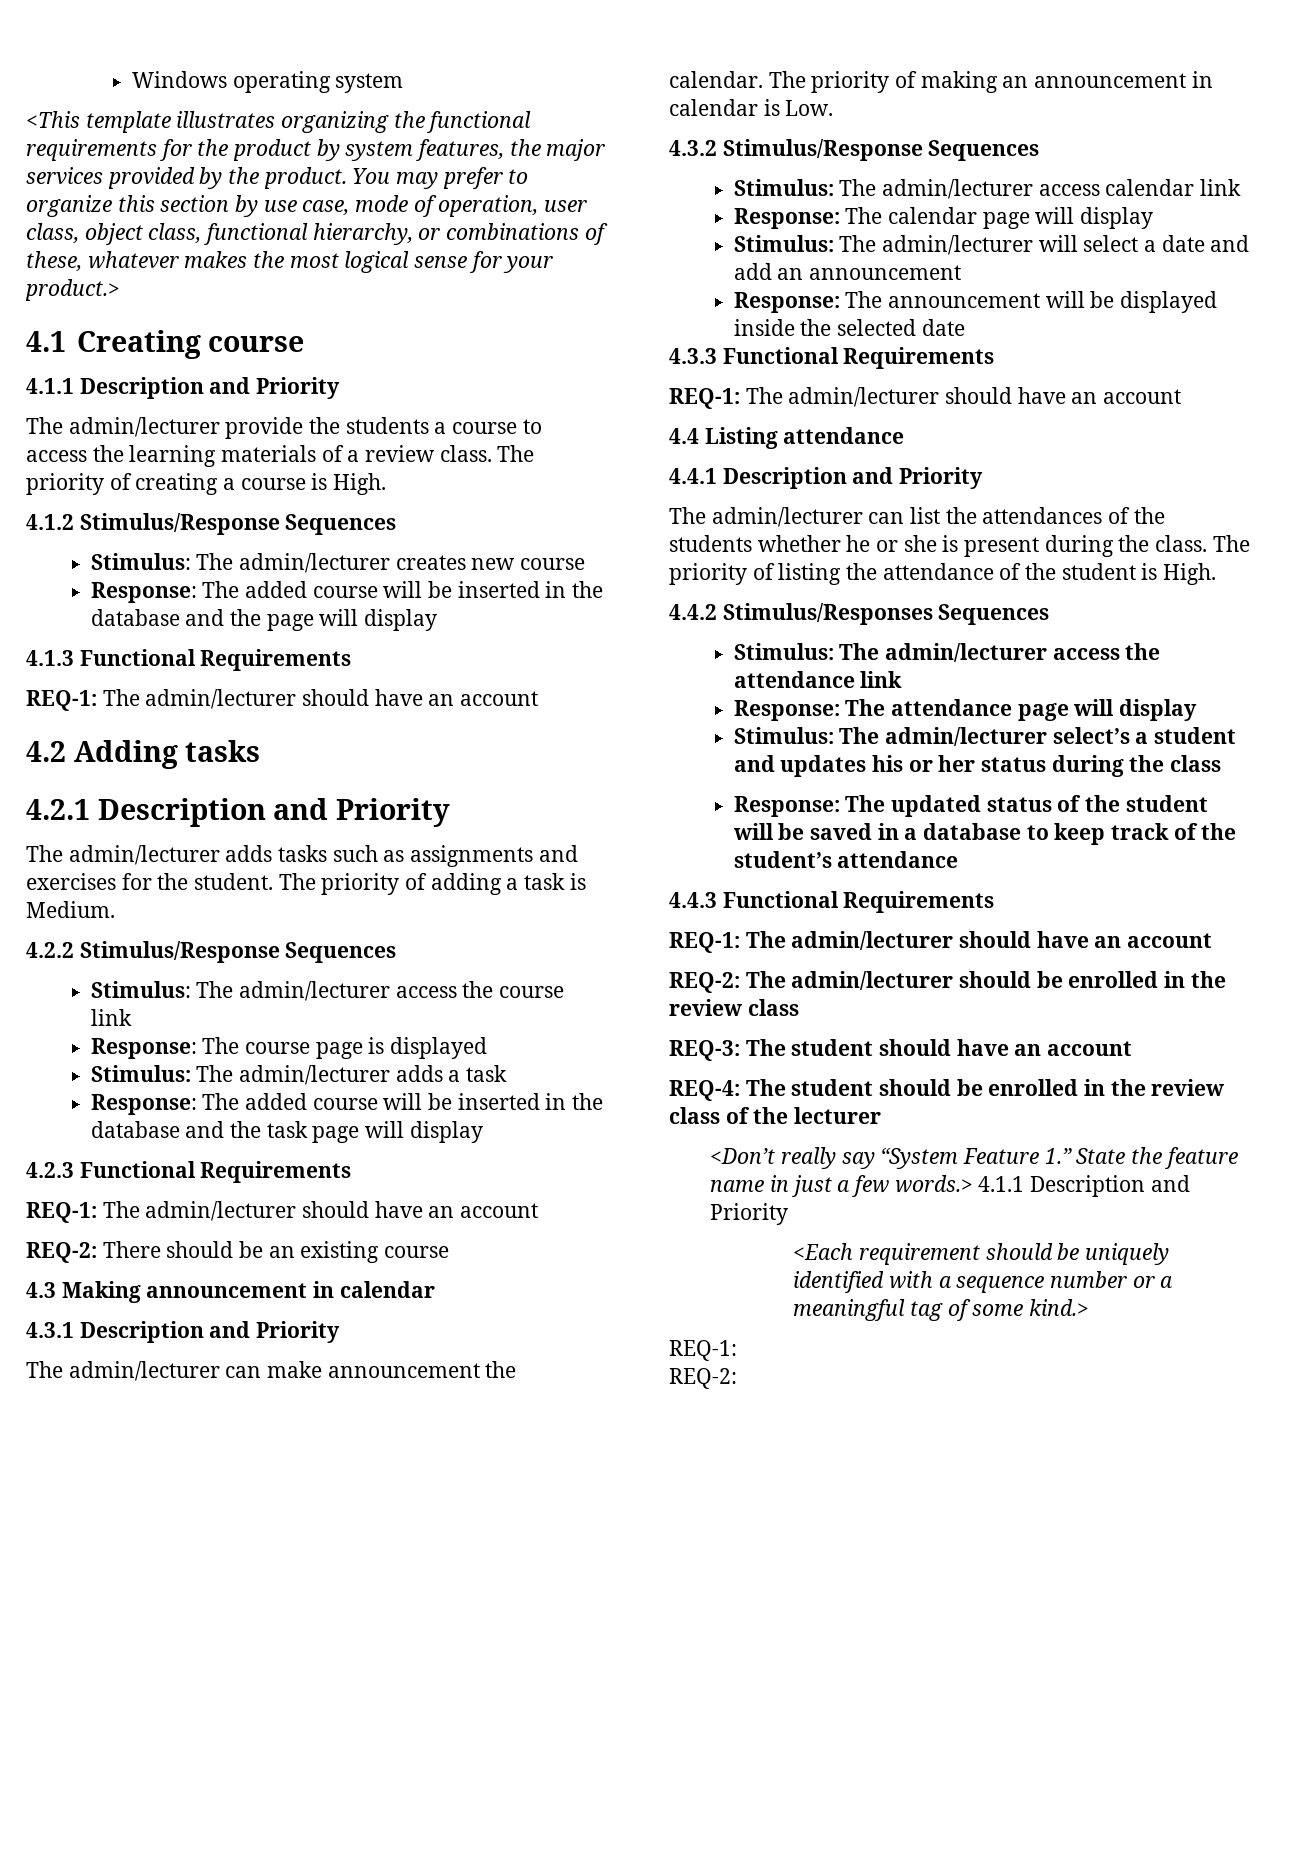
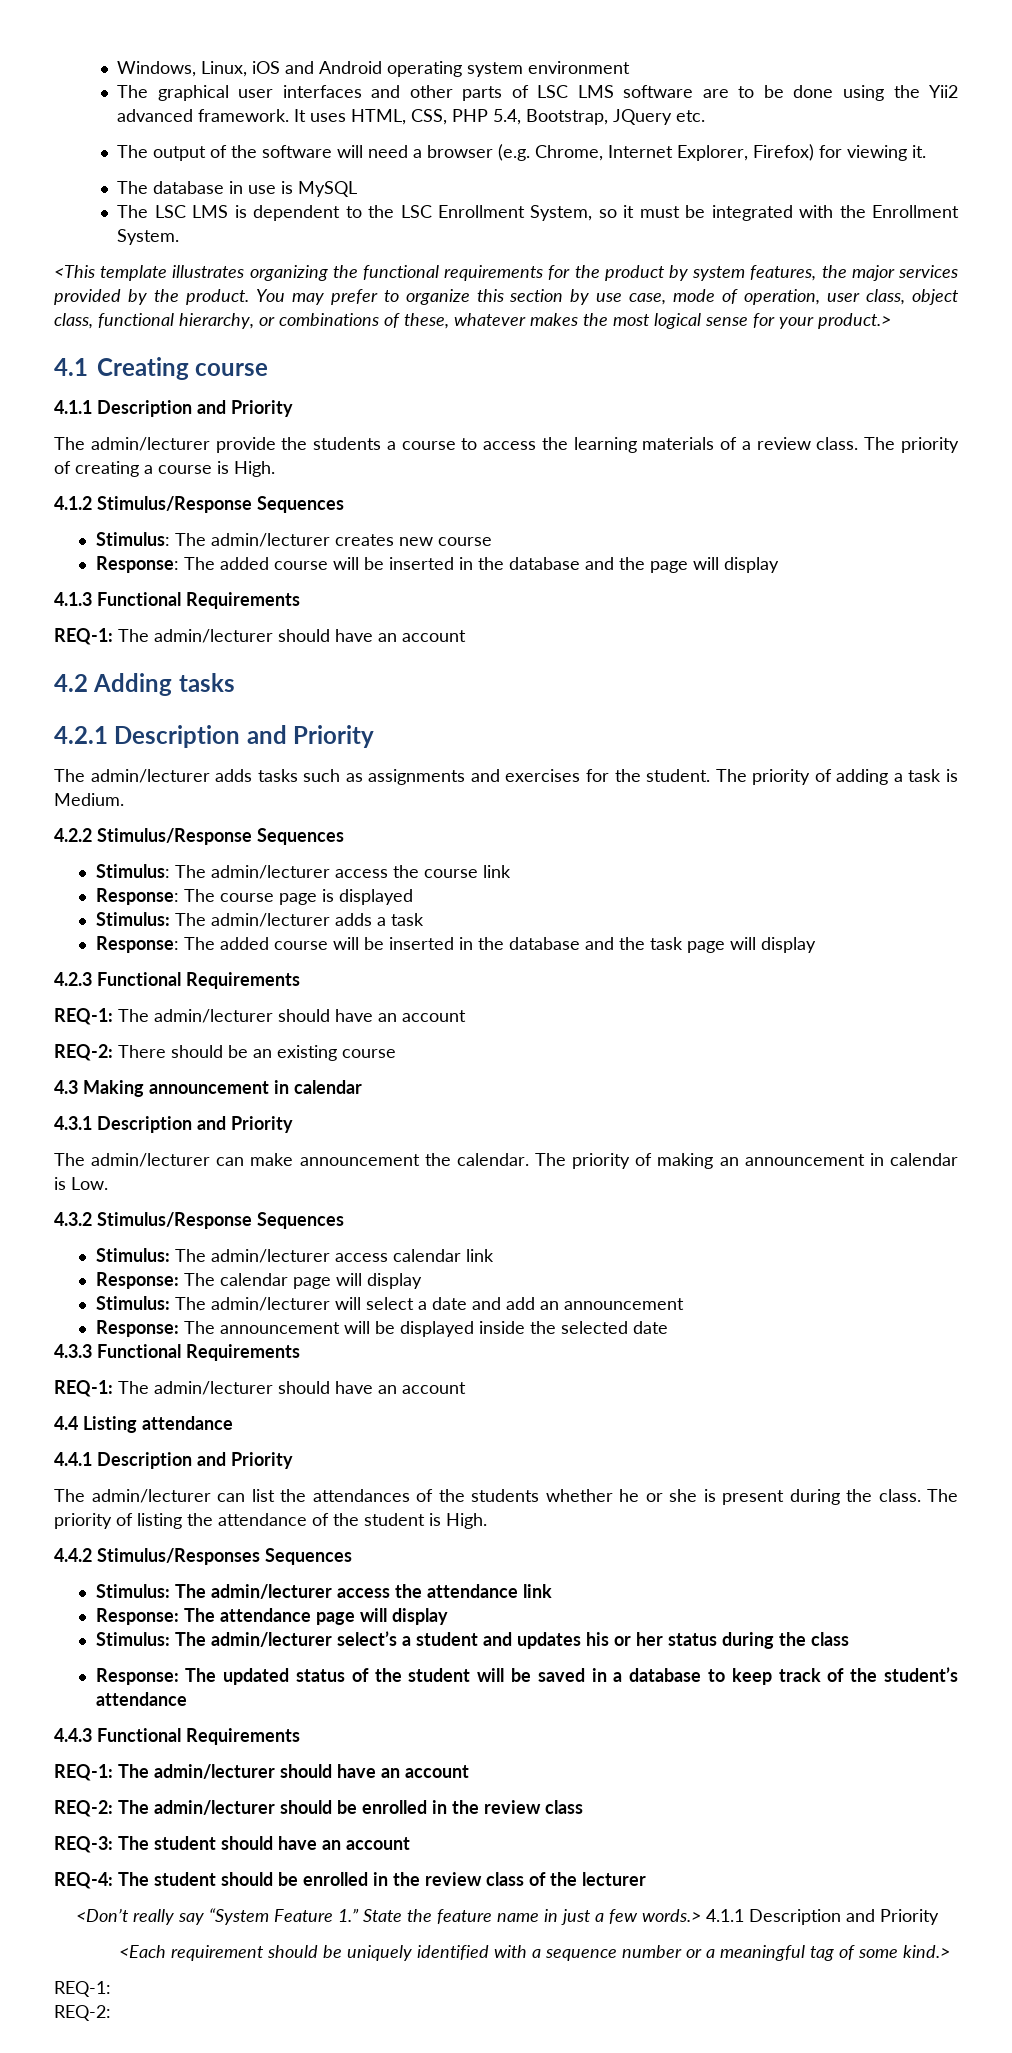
- Windows operating system
+ Windows, Linux, iOS and Android operating system environment
+ The graphical user interfaces and other parts of LSC LMS software are to be done using the Yii2 advanced framework. It uses HTML, CSS, PHP 5.4, Bootstrap, JQuery etc.
+ The output of the software will need a browser (e.g. Chrome, Internet Explorer, Firefox) for viewing it.
+ The database in use is MySQL
+ The LSC LMS is dependent to the LSC Enrollment System, so it must be integrated with the Enrollment System.

